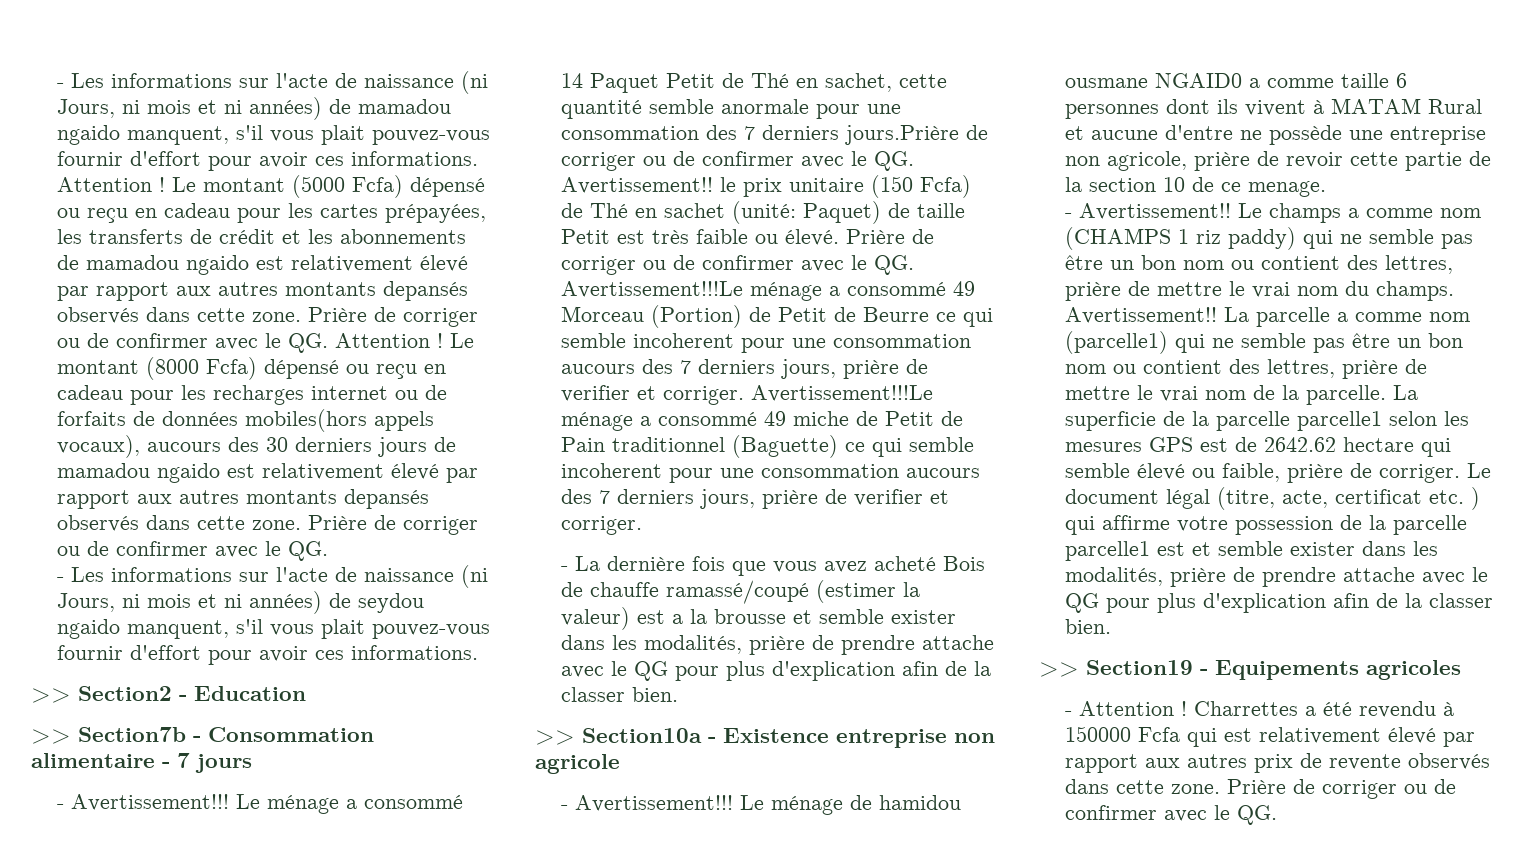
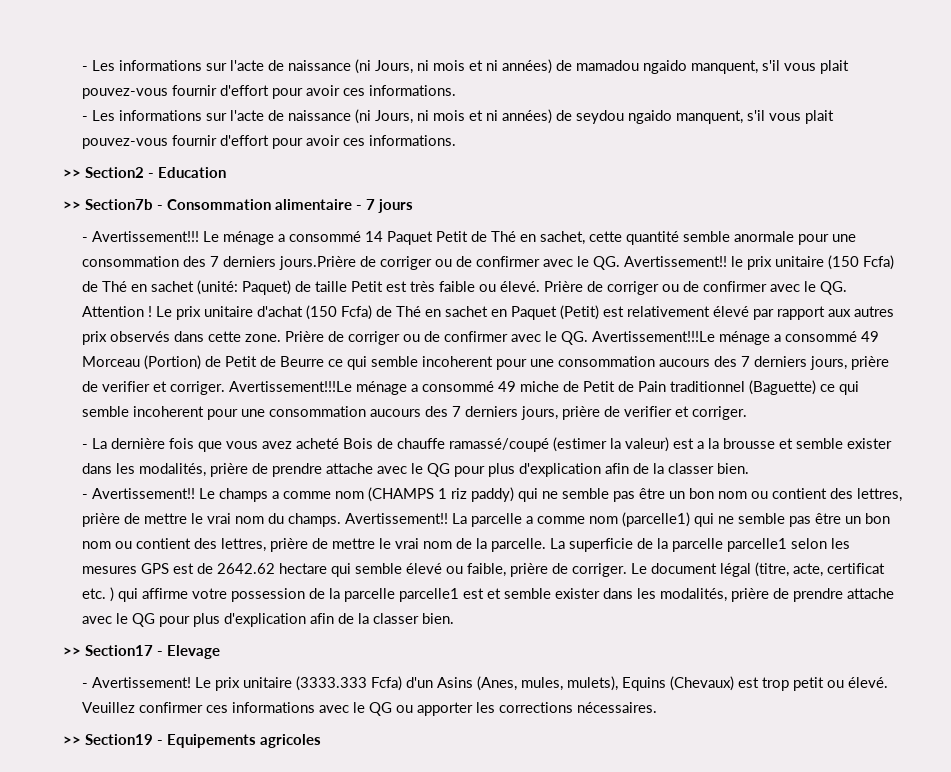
- Attention ! Le montant (5000 Fcfa) dépensé ou reçu en cadeau pour les cartes prépayées, les transferts de crédit et les abonnements de mamadou ngaido est relativement élevé par rapport aux autres montants depansés observés dans cette zone. Prière de corriger ou de confirmer avec le QG. Attention ! Le montant (8000 Fcfa) dépensé ou reçu en cadeau pour les recharges internet ou de forfaits de données mobiles(hors appels vocaux), aucours des 30 derniers jours de mamadou ngaido est relativement élevé par rapport aux autres montants depansés observés dans cette zone. Prière de corriger ou de confirmer avec le QG.
- Prière de corriger ou de confirmer avec le QG. Avertissement!!!Le ménage a consommé 49 Morceau (Portion) de Petit de Beurre ce qui semble incoherent pour une consommation aucours des 7 derniers jours, prière de verifier et corriger.
+ Prière de corriger ou de confirmer avec le QG. Attention ! Le prix unitaire d'achat (150 Fcfa) de Thé en sachet en Paquet (Petit) est relativement élevé par rapport aux autres prix observés dans cette zone. Prière de corriger ou de confirmer avec le QG. Avertissement!!!Le ménage a consommé 49 Morceau (Portion) de Petit de Beurre ce qui semble incoherent pour une consommation aucours des 7 derniers jours, prière de verifier et corriger.
- >> Section10a - Existence entreprise non agricole
- - Avertissement!!! Le ménage de hamidou ousmane NGAID0 a comme taille 6 personnes dont ils vivent à MATAM Rural et aucune d'entre ne possède une entreprise non agricole, prière de revoir cette partie de la section 10 de ce menage.
+ >> Section17 - Elevage
+ - Avertissement! Le prix unitaire (3333.333 Fcfa) d'un Asins (Anes, mules, mulets), Equins (Chevaux) est trop petit ou élevé. Veuillez confirmer ces informations avec le QG ou apporter les corrections nécessaires.
- - Attention ! Charrettes a été revendu à 150000 Fcfa qui est relativement élevé par rapport aux autres prix de revente observés dans cette zone. Prière de corriger ou de confirmer avec le QG.

